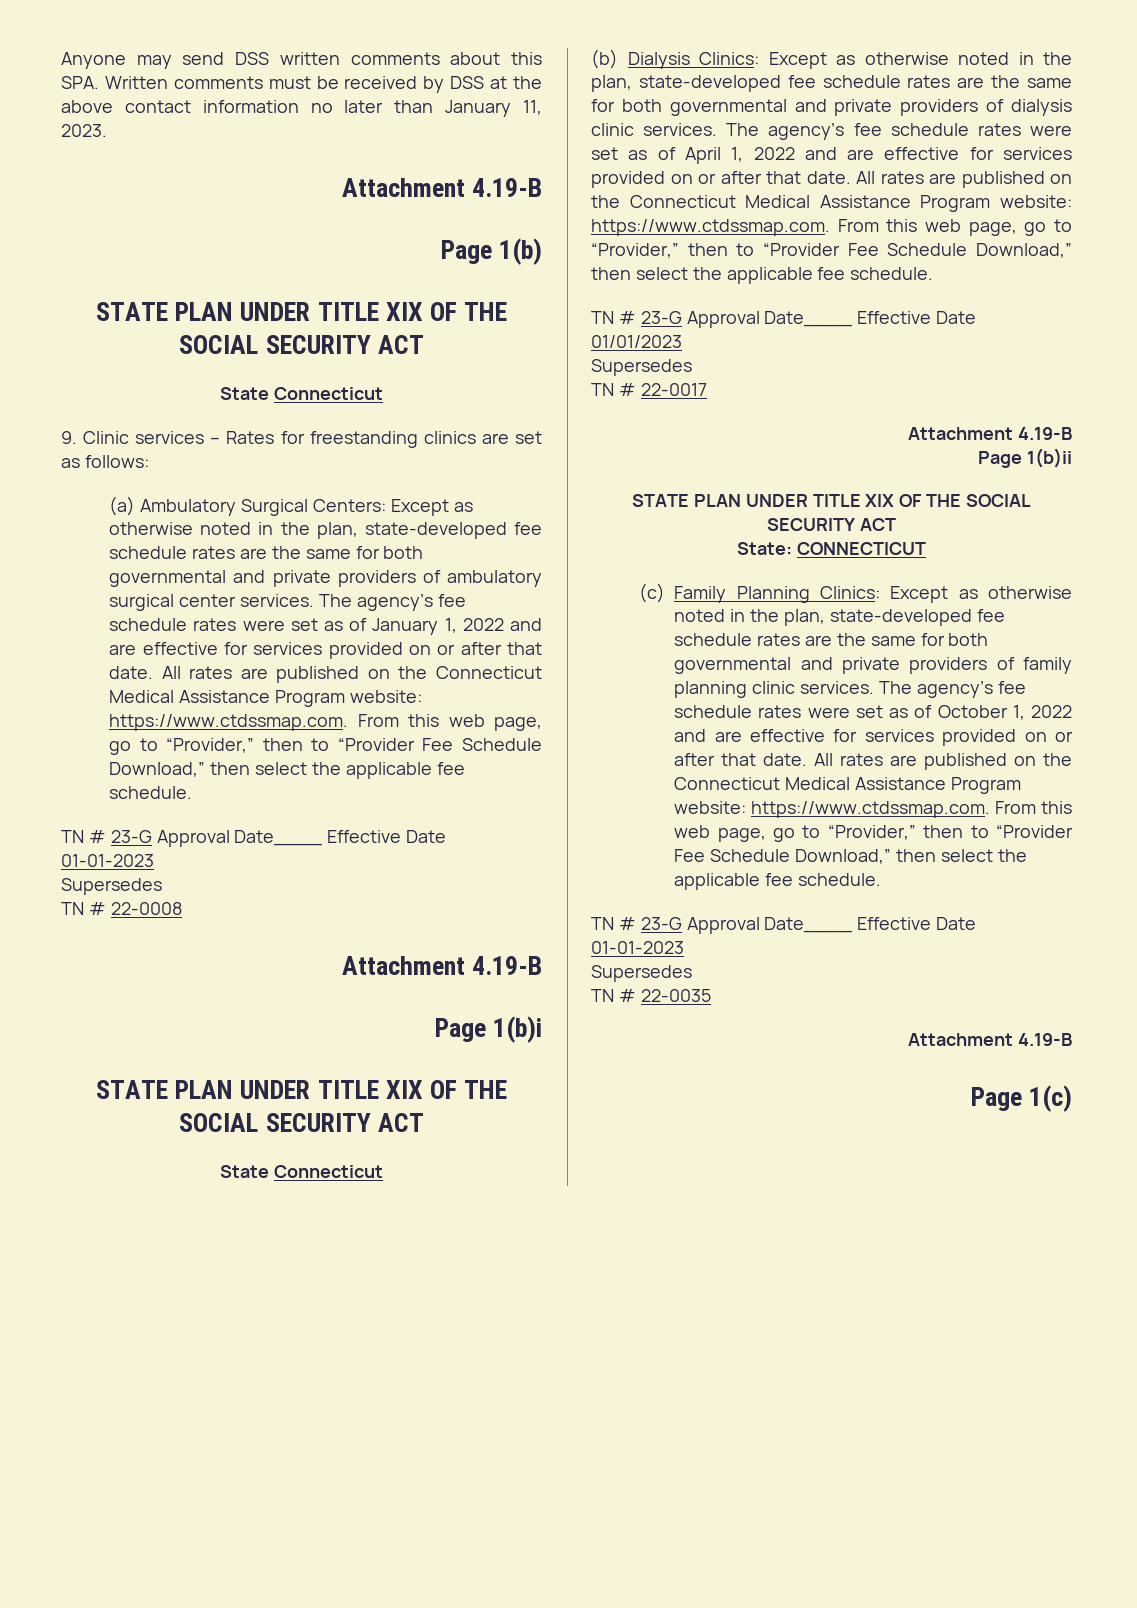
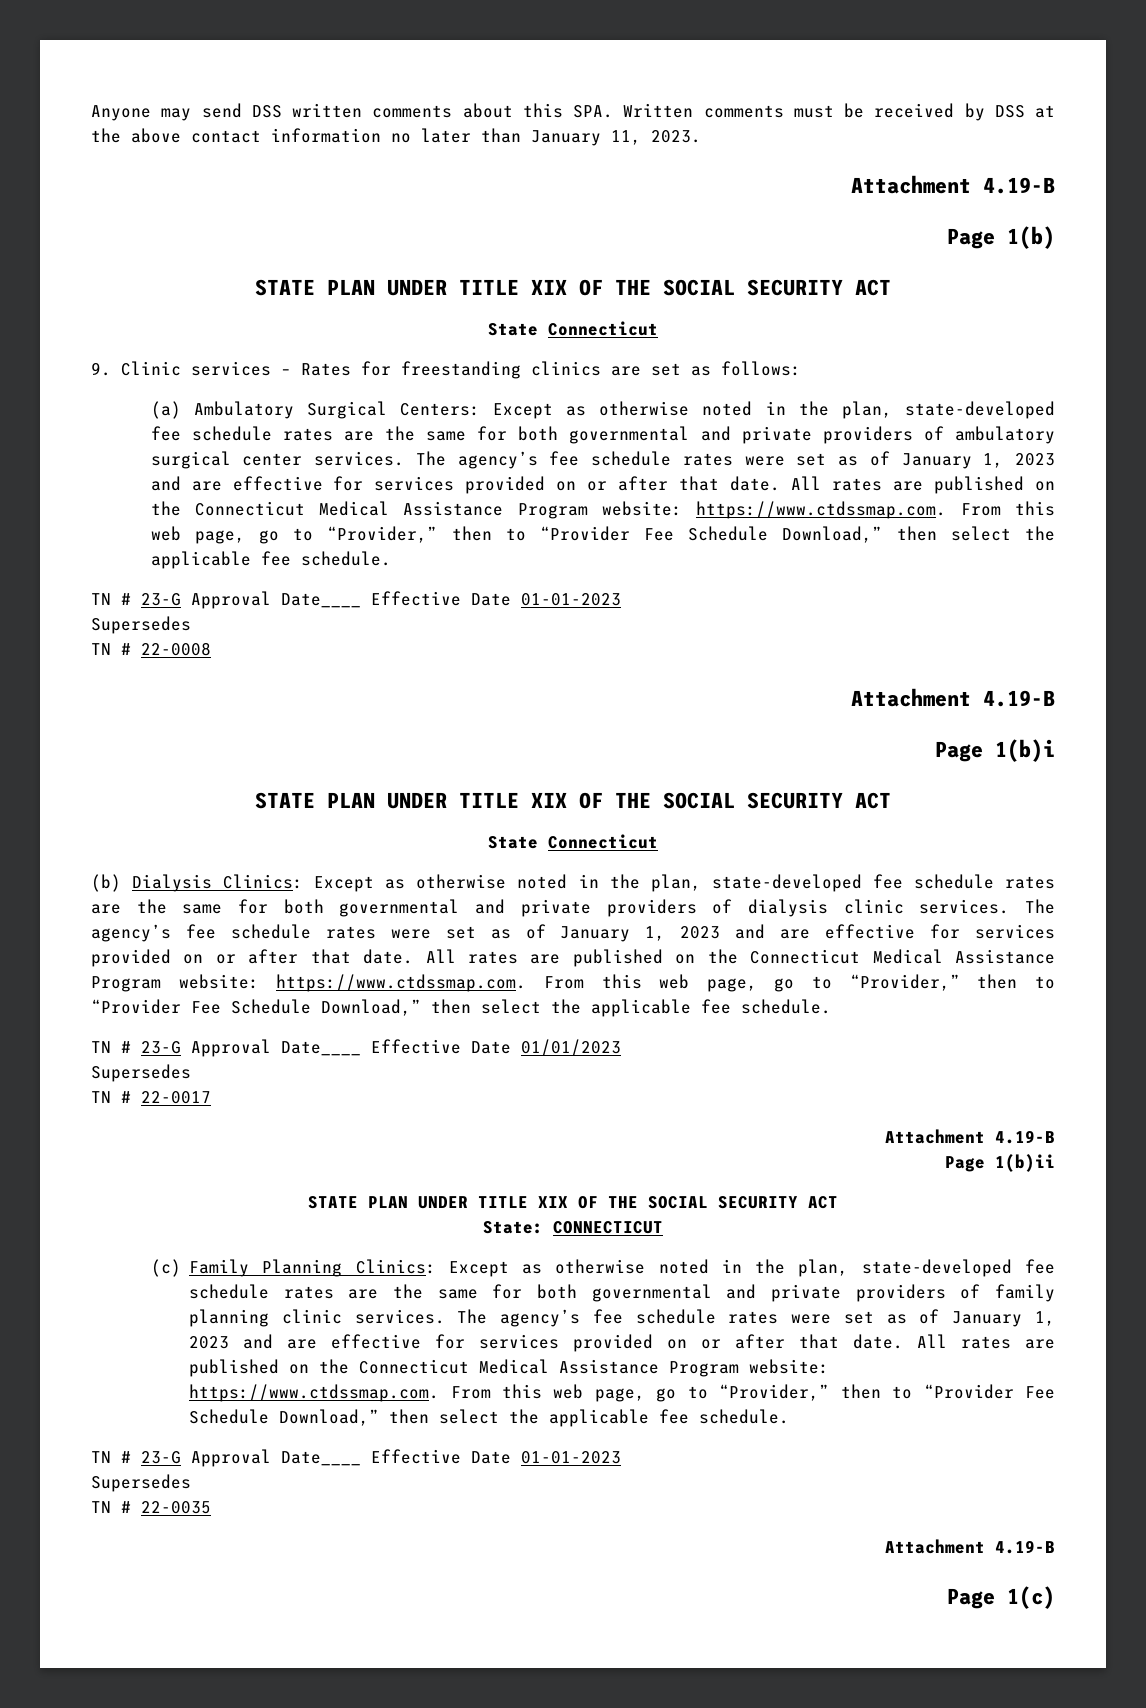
- (a) Ambulatory Surgical Centers: Except as otherwise noted in the plan, state-developed fee schedule rates are the same for both governmental and private providers of ambulatory surgical center services. The agency’s fee schedule rates were set as of January 1, 2022 and are effective for services provided on or after that date.
+ (a) Ambulatory Surgical Centers: Except as otherwise noted in the plan, state-developed fee schedule rates are the same for both governmental and private providers of ambulatory surgical center services. The agency’s fee schedule rates were set as of January 1, 2023 and are effective for services provided on or after that date.
- (b) Dialysis Clinics: Except as otherwise noted in the plan, state-developed fee schedule rates are the same for both governmental and private providers of dialysis clinic services. The agency’s fee schedule rates were set as of April 1, 2022 and are effective for services provided on or after that date.
+ (b) Dialysis Clinics: Except as otherwise noted in the plan, state-developed fee schedule rates are the same for both governmental and private providers of dialysis clinic services. The agency’s fee schedule rates were set as of January 1, 2023 and are effective for services provided on or after that date.
- (c) Family Planning Clinics: Except as otherwise noted in the plan, state-developed fee schedule rates are the same for both governmental and private providers of family planning clinic services. The agency’s fee schedule rates were set as of October 1, 2022 and are effective for services provided on or after that date.
+ (c) Family Planning Clinics: Except as otherwise noted in the plan, state-developed fee schedule rates are the same for both governmental and private providers of family planning clinic services. The agency’s fee schedule rates were set as of January 1, 2023 and are effective for services provided on or after that date.

